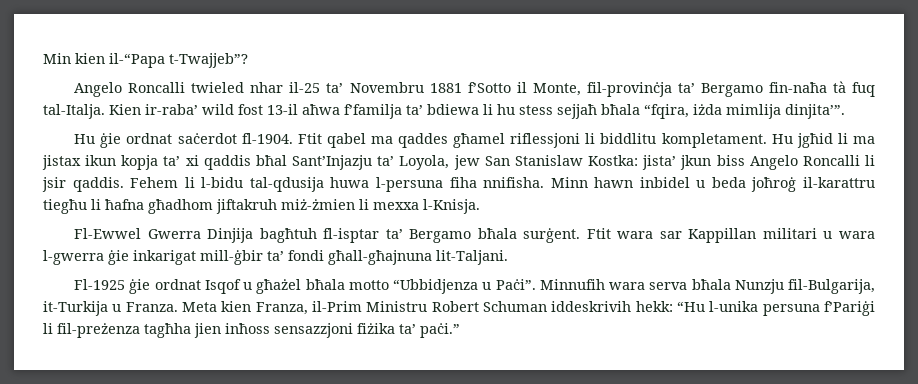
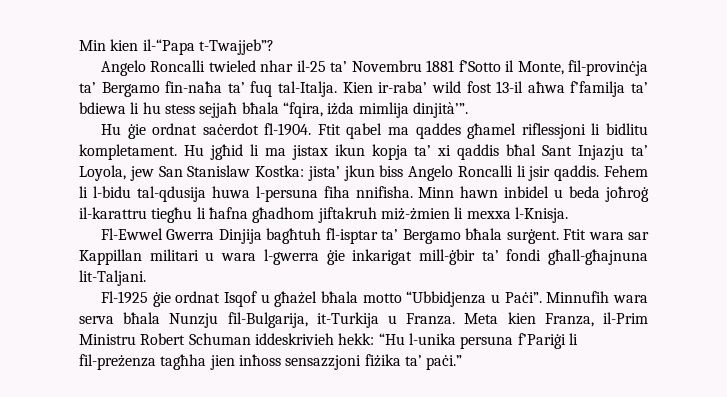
- Angelo Roncalli twieled nhar il-25 ta’ Novembru 1881 f’Sotto il Monte, fil-provinċja ta’ Bergamo fin-naħa tà fuq tal-Italja.
+ Angelo Roncalli twieled nhar il-25 ta’ Novembru 1881 f’Sotto il Monte, fil-provinċja ta’ Bergamo fin-naħa ta’ fuq tal-Italja.
- Kien ir-raba’ wild fost 13-il aħwa f’familja ta’ bdiewa li hu stess sejjaħ bħala “fqira, iżda mimlija dinjita’”.
+ Kien ir-raba’ wild fost 13-il aħwa f’familja ta’ bdiewa li hu stess sejjaħ bħala “fqira, iżda mimlija dinjità’”.
- Ftit qabel ma qaddes għamel riflessjoni li biddlitu kompletament.
+ Ftit qabel ma qaddes għamel riflessjoni li bidlitu kompletament.
- Hu jgħid li ma jistax ikun kopja ta’ xi qaddis bħal Sant’Injazju ta’ Loyola, jew San Stanislaw Kostka: jista’ jkun biss Angelo Roncalli li jsir qaddis.
+ Hu jgħid li ma jistax ikun kopja ta’ xi qaddis bħal Sant Injazju ta’ Loyola, jew San Stanislaw Kostka: jista’ jkun biss Angelo Roncalli li jsir qaddis.
- Meta kien Franza, il-Prim Ministru Robert Schuman iddeskrivih hekk: “Hu l-unika persuna f’Pariġi li fil-preżenza tagħha jien inħoss sensazzjoni fiżika ta’ paċi.”
+ Meta kien Franza, il-Prim Ministru Robert Schuman iddeskrivieh hekk: “Hu l-unika persuna f’Pariġi li fil-preżenza tagħha jien inħoss sensazzjoni fiżika ta’ paċi.”

